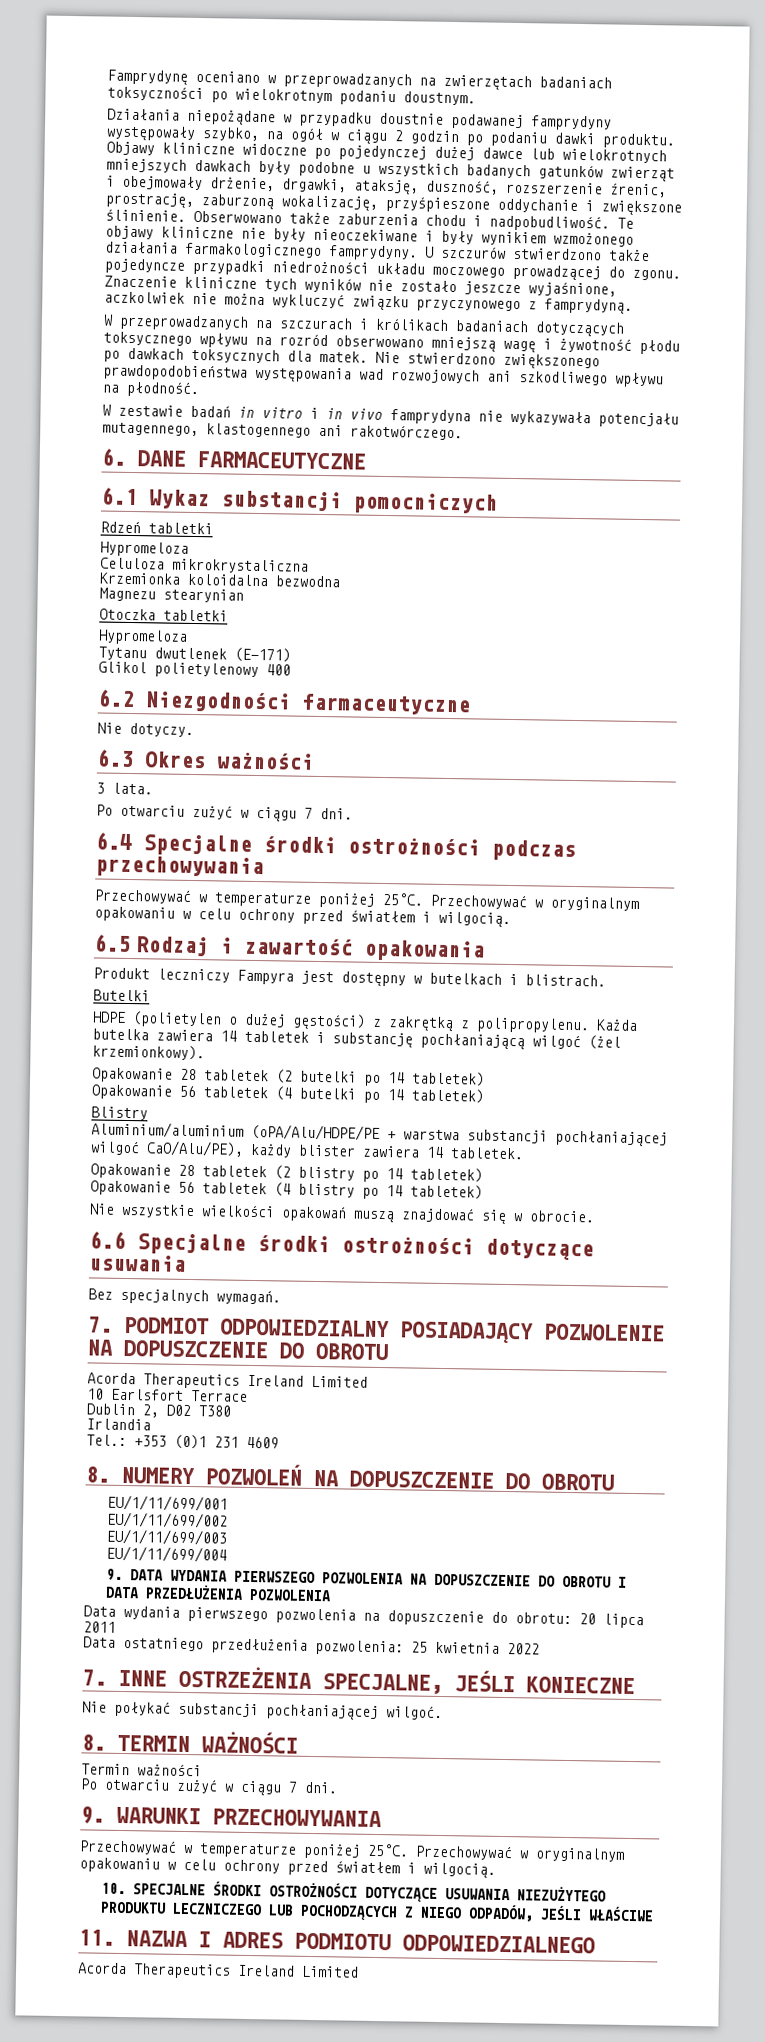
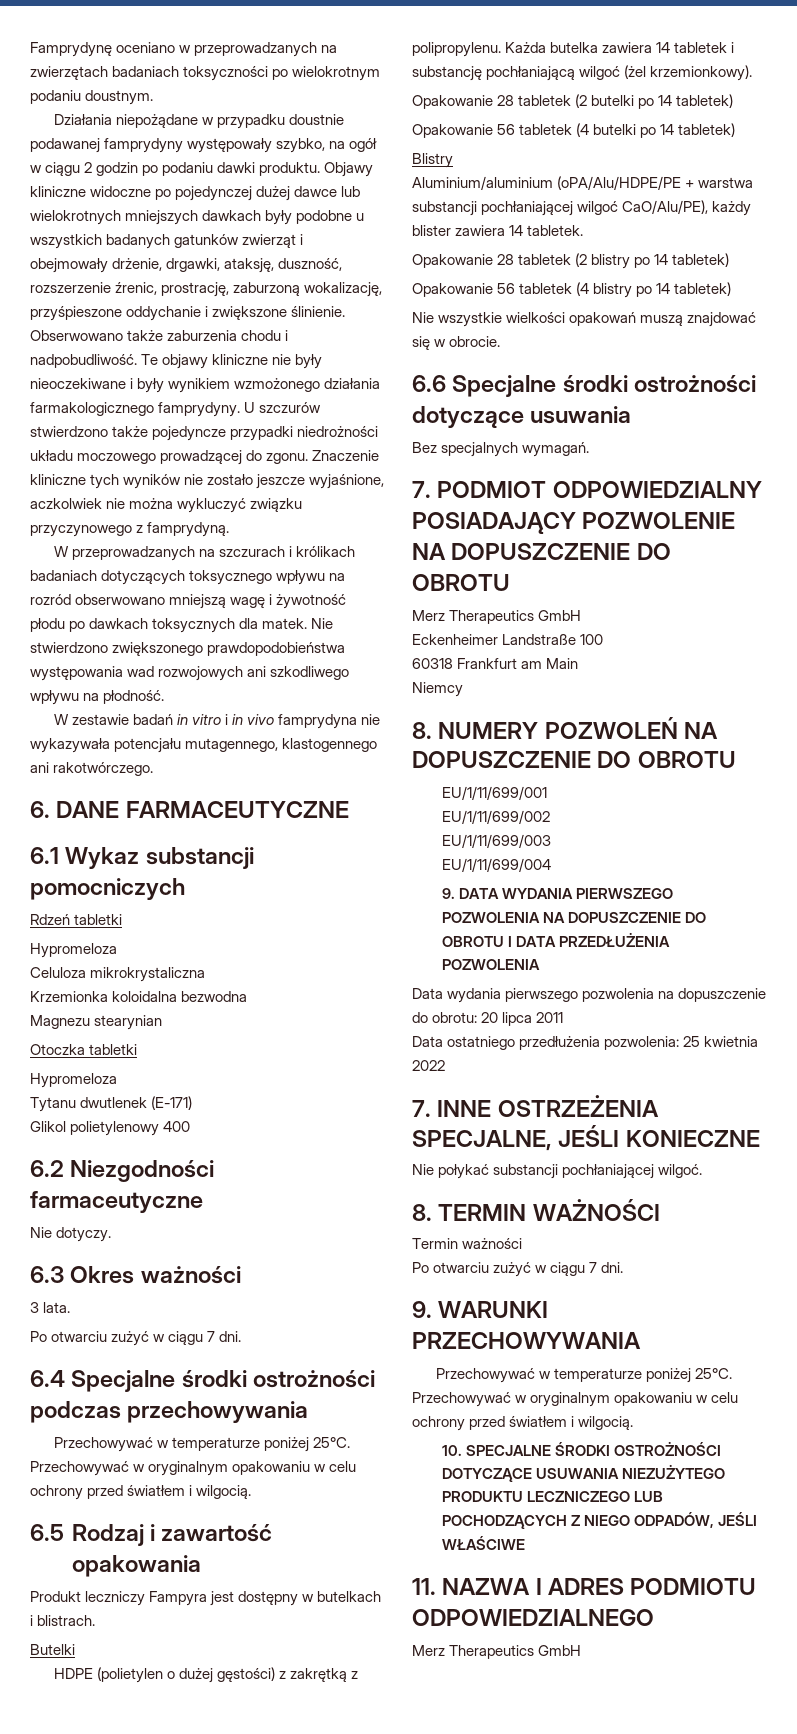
  7. PODMIOT ODPOWIEDZIALNY POSIADAJĄCY POZWOLENIE NA DOPUSZCZENIE DO OBROTU
- Acorda Therapeutics Ireland Limited
- 10 Earlsfort Terrace
- Dublin 2, D02 T380
- Irlandia
- Tel.: +353 (0)1 231 4609
+ Merz Therapeutics GmbH
+ Eckenheimer Landstraße 100
+ 60318 Frankfurt am Main
+ Niemcy
  11. NAZWA I ADRES PODMIOTU ODPOWIEDZIALNEGO
- Acorda Therapeutics Ireland Limited
+ Merz Therapeutics GmbH

